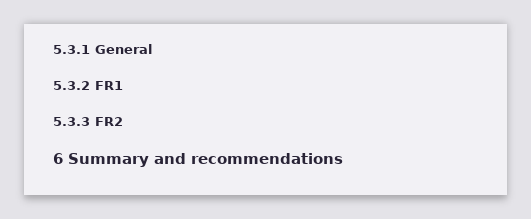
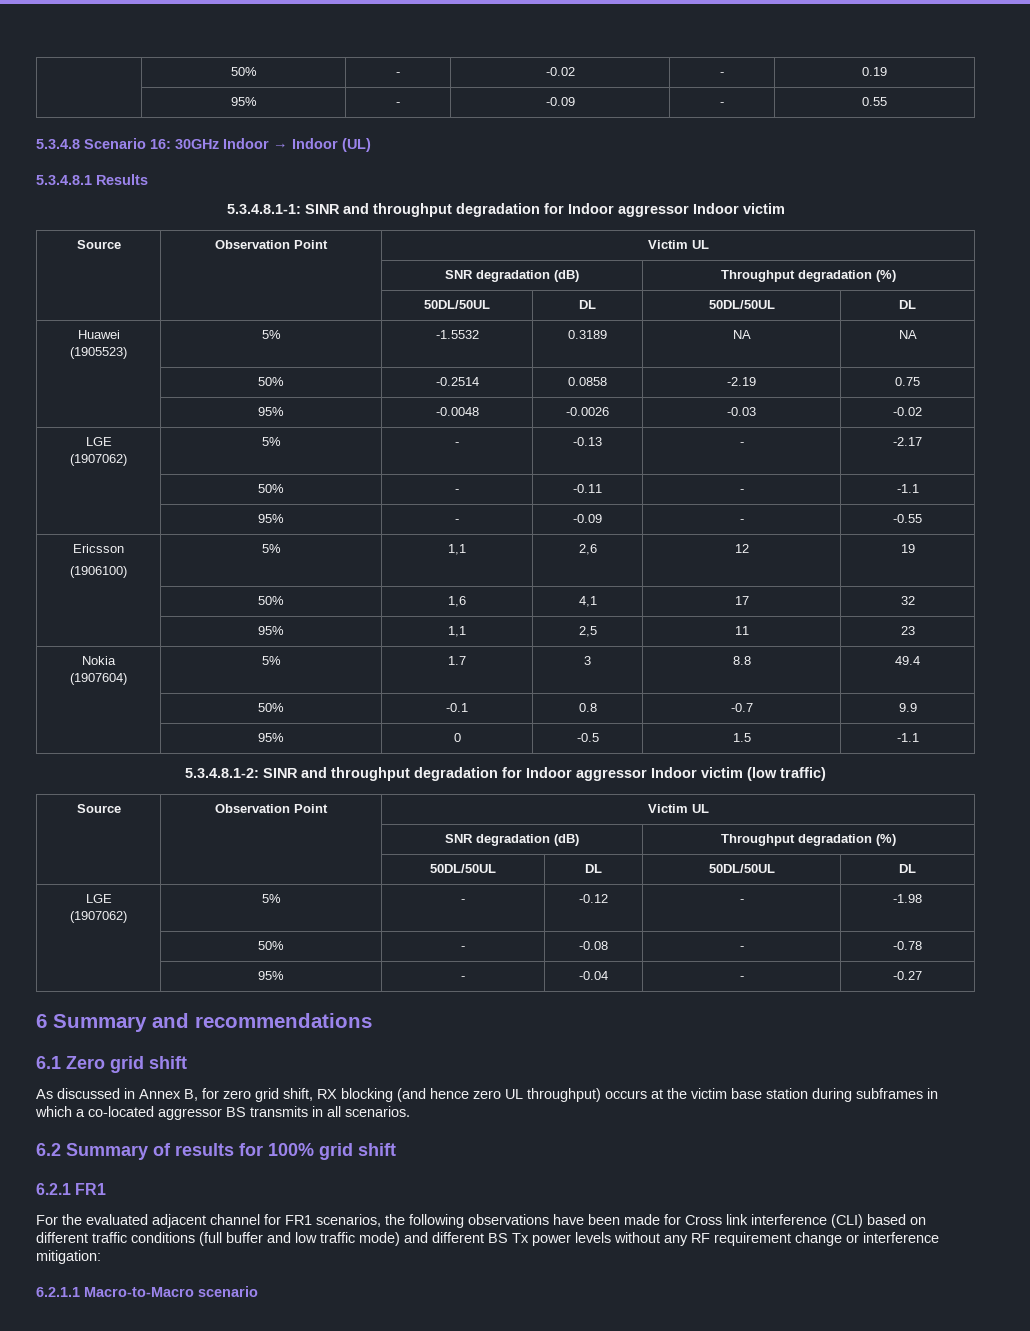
- 5.3.1 General
- 5.3.2 FR1
- 5.3.3 FR2
+ | 50% | - | -0.02 | - | 0.19
+ | 95% | - | -0.09 | - | 0.55
+ 5.3.4.8 Scenario 16: 30GHz Indoor → Indoor (UL)
+ 5.3.4.8.1 Results
+ 5.3.4.8.1-1: SINR and throughput degradation for Indoor aggressor Indoor victim
+ Source | Observation Point | Victim UL
+ | | SNR degradation (dB) | Throughput degradation (%)
+ | | 50DL/50UL | DL | 50DL/50UL | DL
+ Huawei
+ (1905523) | 5% | -1.5532 | 0.3189 | NA | NA
+ | 50% | -0.2514 | 0.0858 | -2.19 | 0.75
+ | 95% | -0.0048 | -0.0026 | -0.03 | -0.02
+ LGE
+ (1907062) | 5% | - | -0.13 | - | -2.17
+ | 50% | - | -0.11 | - | -1.1
+ | 95% | - | -0.09 | - | -0.55
+ Ericsson
+ (1906100) | 5% | 1,1 | 2,6 | 12 | 19
+ | 50% | 1,6 | 4,1 | 17 | 32
+ | 95% | 1,1 | 2,5 | 11 | 23
+ Nokia
+ (1907604) | 5% | 1.7 | 3 | 8.8 | 49.4
+ | 50% | -0.1 | 0.8 | -0.7 | 9.9
+ | 95% | 0 | -0.5 | 1.5 | -1.1
+ 5.3.4.8.1-2: SINR and throughput degradation for Indoor aggressor Indoor victim (low traffic)
+ Source | Observation Point | Victim UL
+ | | SNR degradation (dB) | Throughput degradation (%)
+ | | 50DL/50UL | DL | 50DL/50UL | DL
+ LGE
+ (1907062) | 5% | - | -0.12 | - | -1.98
+ | 50% | - | -0.08 | - | -0.78
+ | 95% | - | -0.04 | - | -0.27
  6 Summary and recommendations
+ 6.1 Zero grid shift
+ As discussed in Annex B, for zero grid shift, RX blocking (and hence zero UL throughput) occurs at the victim base station during subframes in which a co-located aggressor BS transmits in all scenarios.
+ 6.2 Summary of results for 100% grid shift
+ 6.2.1 FR1
+ For the evaluated adjacent channel for FR1 scenarios, the following observations have been made for Cross link interference (CLI) based on different traffic conditions (full buffer and low traffic mode) and different BS Tx power levels without any RF requirement change or interference mitigation:
+ 6.2.1.1 Macro-to-Macro scenario

